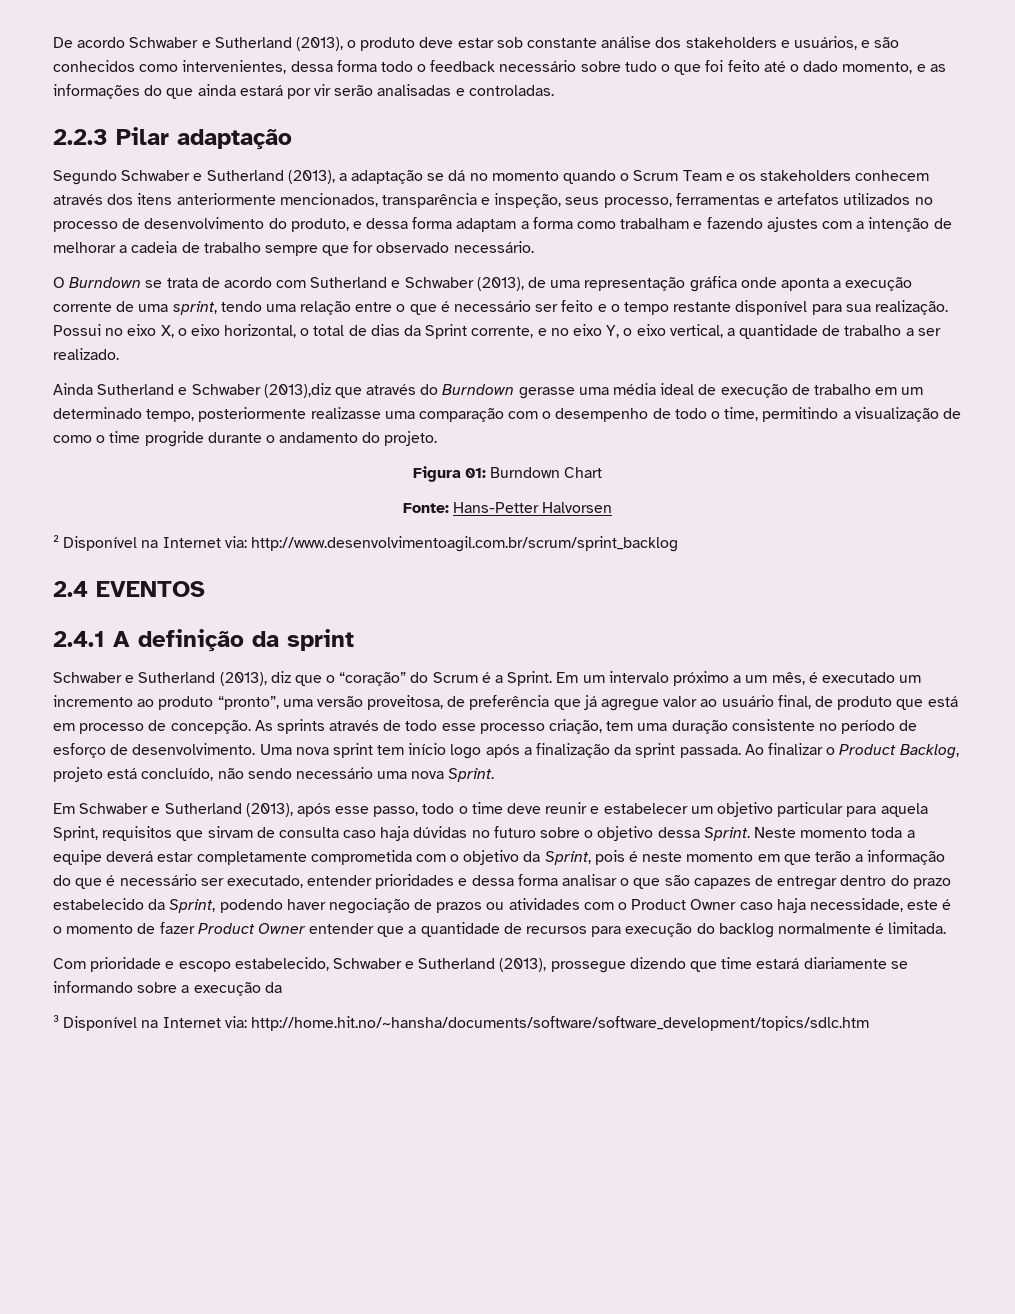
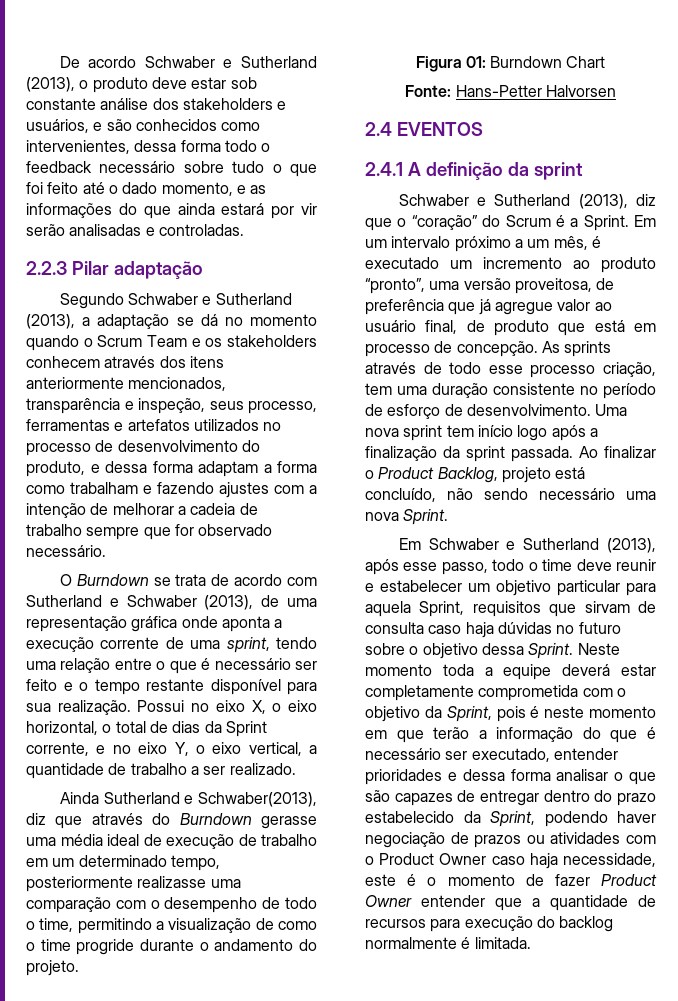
- Ainda Sutherland e Schwaber (2013),diz que através do Burndown gerasse uma média ideal de execução de trabalho em um determinado tempo, posteriormente realizasse uma comparação com o desempenho de todo o time, permitindo a visualização de como o time progride durante o andamento do projeto.
+ Ainda Sutherland e Schwaber(2013), diz que através do Burndown gerasse uma média ideal de execução de trabalho em um determinado tempo, posteriormente realizasse uma comparação com o desempenho de todo o time, permitindo a visualização de como o time progride durante o andamento do projeto.
- ² Disponível na Internet via: http://www.desenvolvimentoagil.com.br/scrum/sprint_backlog
- Com prioridade e escopo estabelecido, Schwaber e Sutherland (2013), prossegue dizendo que time estará diariamente se informando sobre a execução da
- ³ Disponível na Internet via: http://home.hit.no/~hansha/documents/software/software_development/topics/sdlc.htm

